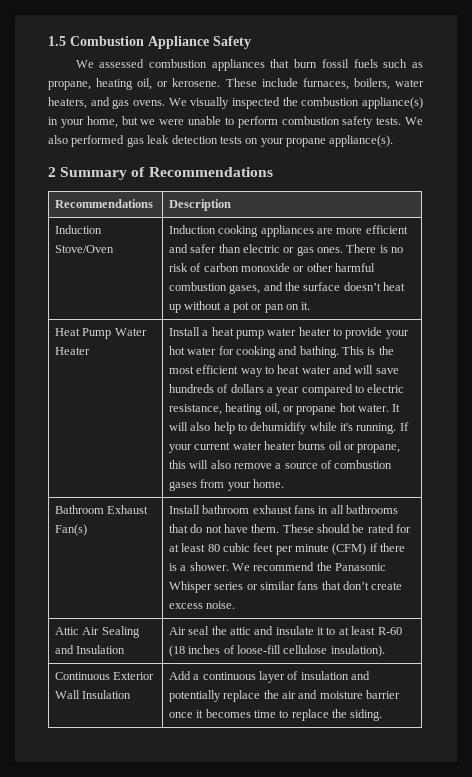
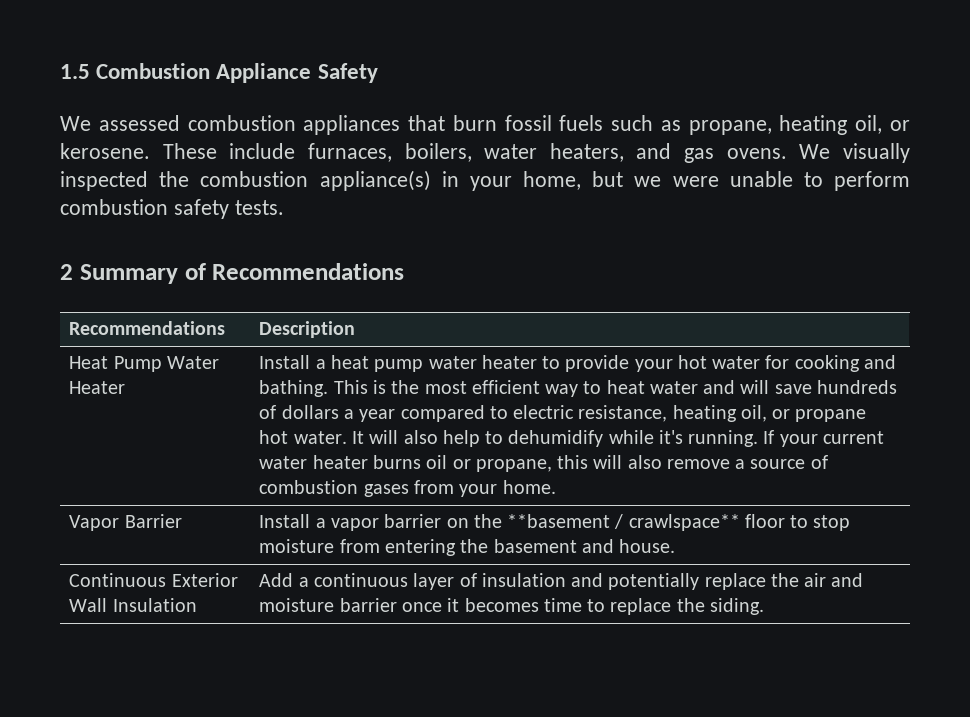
- We also performed gas leak detection tests on your propane appliance(s).
- Induction Stove/Oven | Induction cooking appliances are more efficient and safer than electric or gas ones. There is no risk of carbon monoxide or other harmful combustion gases, and the surface doesn’t heat up without a pot or pan on it.
- Bathroom Exhaust Fan(s) | Install bathroom exhaust fans in all bathrooms that do not have them. These should be rated for at least 80 cubic feet per minute (CFM) if there is a shower. We recommend the Panasonic Whisper series or similar fans that don’t create excess noise.
- Attic Air Sealing and Insulation | Air seal the attic and insulate it to at least R-60 (18 inches of loose-fill cellulose insulation).
+ Vapor Barrier | Install a vapor barrier on the **basement / crawlspace** floor to stop moisture from entering the basement and house.

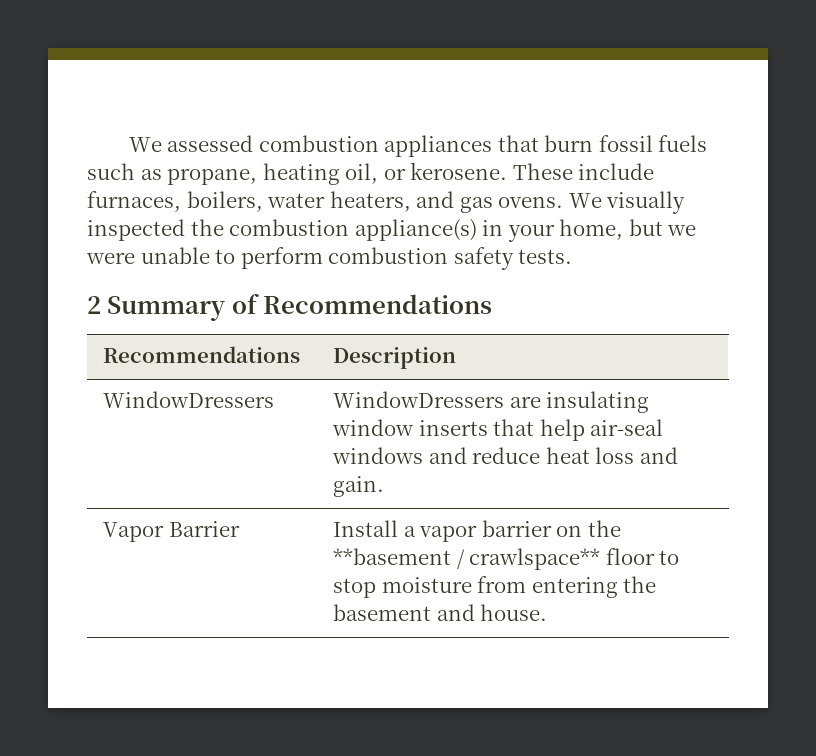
- 1.5 Combustion Appliance Safety
- Heat Pump Water Heater | Install a heat pump water heater to provide your hot water for cooking and bathing. This is the most efficient way to heat water and will save hundreds of dollars a year compared to electric resistance, heating oil, or propane hot water. It will also help to dehumidify while it's running. If your current water heater burns oil or propane, this will also remove a source of combustion gases from your home.
+ WindowDressers | WindowDressers are insulating window inserts that help air-seal windows and reduce heat loss and gain.
- Continuous Exterior Wall Insulation | Add a continuous layer of insulation and potentially replace the air and moisture barrier once it becomes time to replace the siding.

